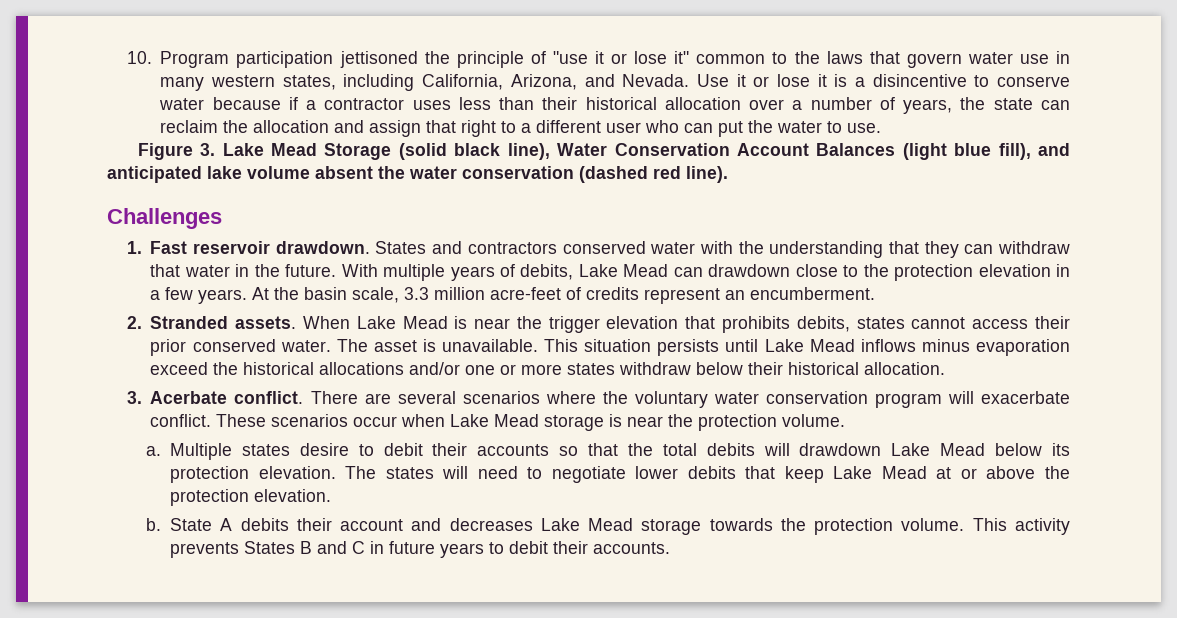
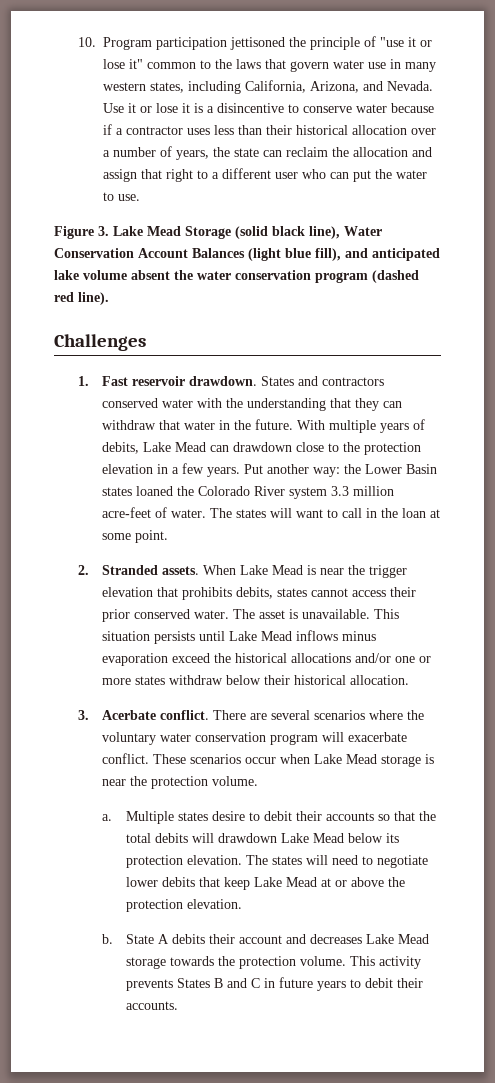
- Figure 3. Lake Mead Storage (solid black line), Water Conservation Account Balances (light blue fill), and anticipated lake volume absent the water conservation (dashed red line).
+ Figure 3. Lake Mead Storage (solid black line), Water Conservation Account Balances (light blue fill), and anticipated lake volume absent the water conservation program (dashed red line).
- At the basin scale, 3.3 million acre-feet of credits represent an encumberment.
+ Put another way: the Lower Basin states loaned the Colorado River system 3.3 million acre-feet of water. The states will want to call in the loan at some point.

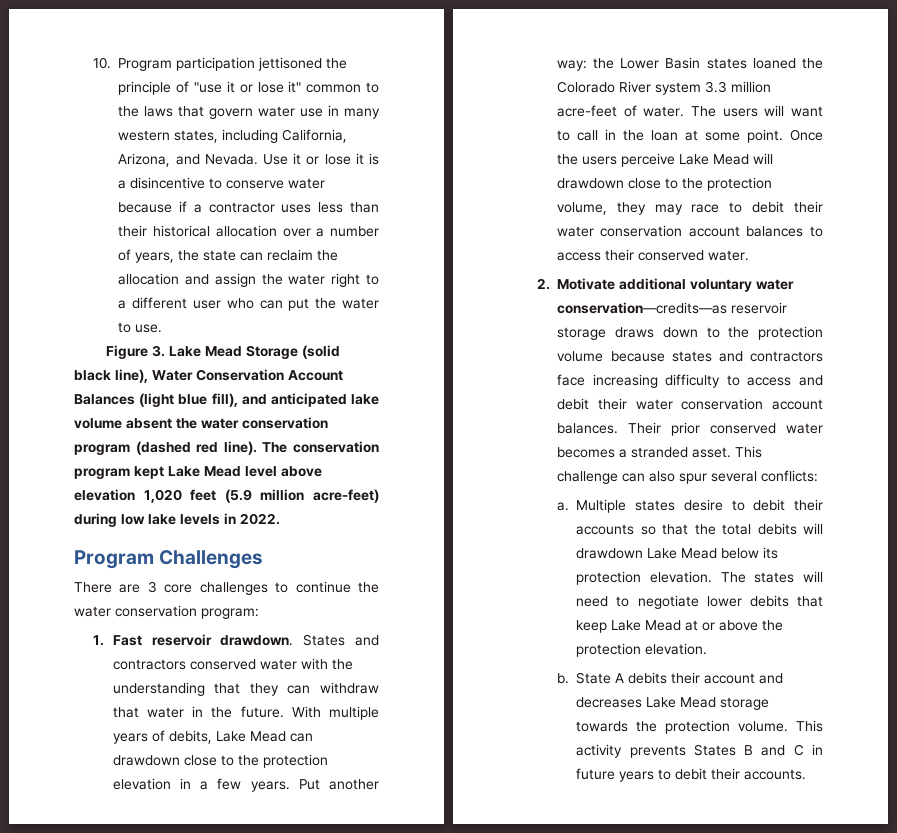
- Use it or lose it is a disincentive to conserve water because if a contractor uses less than their historical allocation over a number of years, the state can reclaim the allocation and assign that right to a different user who can put the water to use.
+ Use it or lose it is a disincentive to conserve water because if a contractor uses less than their historical allocation over a number of years, the state can reclaim the allocation and assign the water right to a different user who can put the water to use.
- Figure 3. Lake Mead Storage (solid black line), Water Conservation Account Balances (light blue fill), and anticipated lake volume absent the water conservation program (dashed red line).
- Challenges
+ Figure 3. Lake Mead Storage (solid black line), Water Conservation Account Balances (light blue fill), and anticipated lake volume absent the water conservation program (dashed red line). The conservation program kept Lake Mead level above elevation 1,020 feet (5.9 million acre-feet) during low lake levels in 2022.
+ Program Challenges
+ There are 3 core challenges to continue the water conservation program:
- The states will want to call in the loan at some point.
- 2. Stranded assets. When Lake Mead is near the trigger elevation that prohibits debits, states cannot access their prior conserved water. The asset is unavailable. This situation persists until Lake Mead inflows minus evaporation exceed the historical allocations and/or one or more states withdraw below their historical allocation.
- 3. Acerbate conflict. There are several scenarios where the voluntary water conservation program will exacerbate conflict. These scenarios occur when Lake Mead storage is near the protection volume.
+ The users will want to call in the loan at some point. Once the users perceive Lake Mead will drawdown close to the protection volume, they may race to debit their water conservation account balances to access their conserved water.
+ 2. Motivate additional voluntary water conservation―credits―as reservoir storage draws down to the protection volume because states and contractors face increasing difficulty to access and debit their water conservation account balances. Their prior conserved water becomes a stranded asset. This challenge can also spur several conflicts:

